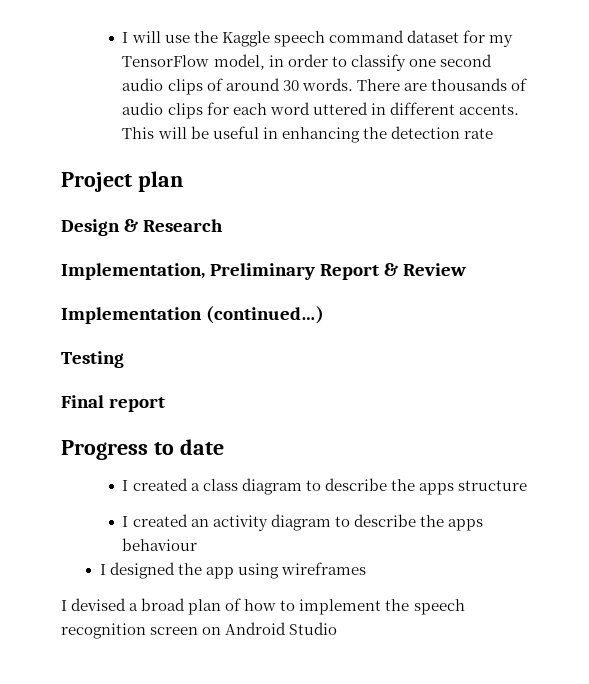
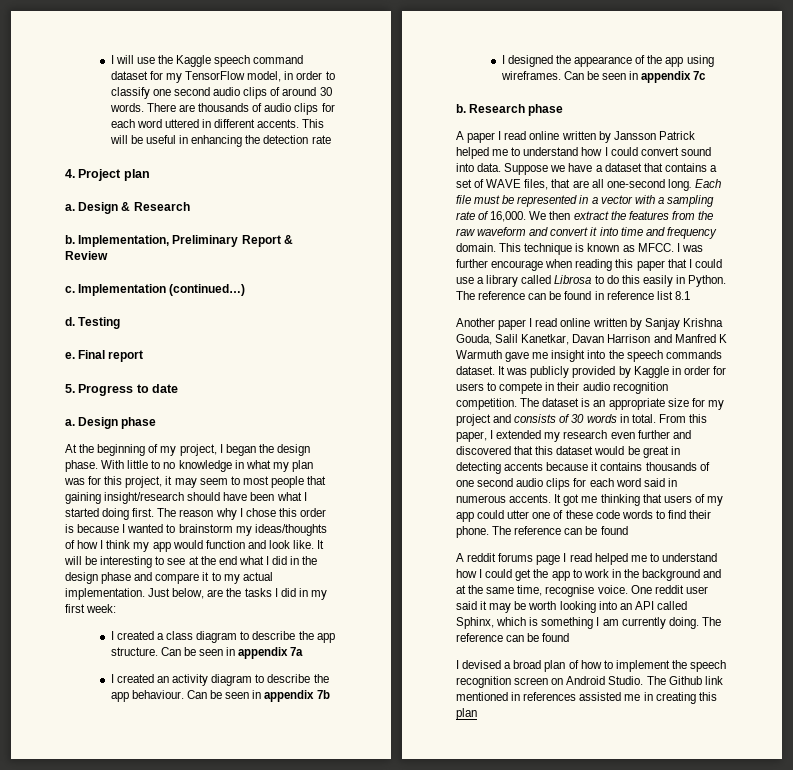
- Project plan
- Design & Research
- Implementation, Preliminary Report & Review
+ 4. Project plan
+ a. Design & Research
+ b. Implementation, Preliminary Report & Review
+ c.
+ d.
+ e.
- Progress to date
+ 5. Progress to date
+ a. Design phase
+ At the beginning of my project, I began the design phase. With little to no knowledge in what my plan was for this project, it may seem to most people that gaining insight/research should have been what I started doing first. The reason why I chose this order is because I wanted to brainstorm my ideas/thoughts of how I think my app would function and look like. It will be interesting to see at the end what I did in the design phase and compare it to my actual implementation. Just below, are the tasks I did in my first week:
- I created a class diagram to describe the apps structure
+ I created a class diagram to describe the app structure. Can be seen in appendix 7a
- I created an activity diagram to describe the apps behaviour
- I designed the app using wireframes
+ I created an activity diagram to describe the app behaviour. Can be seen in appendix 7b
+ I designed the appearance of the app using wireframes. Can be seen in appendix 7c
+ b. Research phase
+ A paper I read online written by Jansson Patrick helped me to understand how I could convert sound into data. Suppose we have a dataset that contains a set of WAVE files, that are all one-second long. Each file must be represented in a vector with a sampling rate of 16,000. We then extract the features from the raw waveform and convert it into time and frequency domain. This technique is known as MFCC. I was further encourage when reading this paper that I could use a library called Librosa to do this easily in Python. The reference can be found in reference list 8.1
+ Another paper I read online written by Sanjay Krishna Gouda, Salil Kanetkar, Davan Harrison and Manfred K Warmuth gave me insight into the speech commands dataset. It was publicly provided by Kaggle in order for users to compete in their audio recognition competition. The dataset is an appropriate size for my project and consists of 30 words in total. From this paper, I extended my research even further and discovered that this dataset would be great in detecting accents because it contains thousands of one second audio clips for each word said in numerous accents. It got me thinking that users of my app could utter one of these code words to find their phone. The reference can be found
+ A reddit forums page I read helped me to understand how I could get the app to work in the background and at the same time, recognise voice. One reddit user said it may be worth looking into an API called Sphinx, which is something I am currently doing. The reference can be found
- I devised a broad plan of how to implement the speech recognition screen on Android Studio
+ I devised a broad plan of how to implement the speech recognition screen on Android Studio. The Github link mentioned in references assisted me in creating this plan

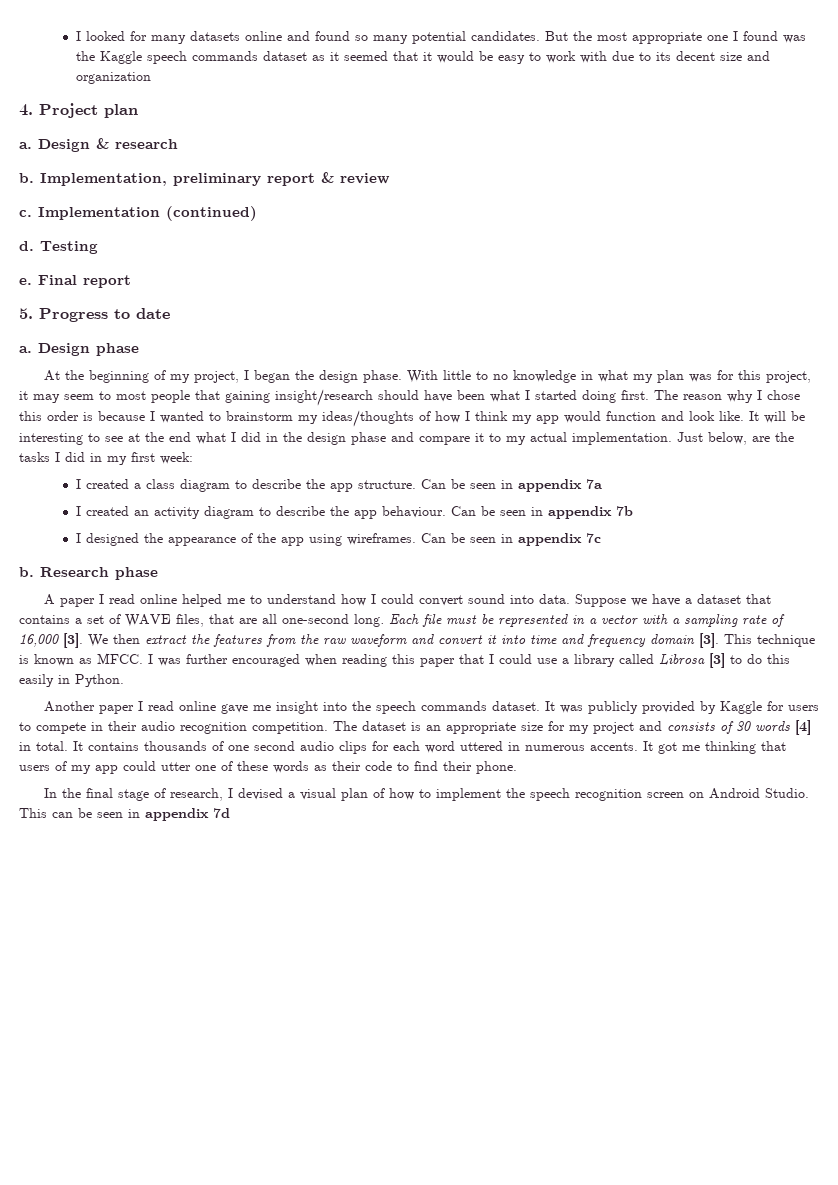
- I will use the Kaggle speech command dataset for my TensorFlow model, in order to classify one second audio clips of around 30 words. There are thousands of audio clips for each word uttered in different accents. This will be useful in enhancing the detection rate
+ I looked for many datasets online and found so many potential candidates. But the most appropriate one I found was the Kaggle speech commands dataset as it seemed that it would be easy to work with due to its decent size and organization
- Design & Research
+ Design & research
- Implementation, Preliminary Report & Review
+ Implementation, preliminary report & review
- Implementation (continued…)
+ Implementation (continued)
- A paper I read online written by Jansson Patrick helped me to understand how I could convert sound into data.
+ A paper I read online helped me to understand how I could convert sound into data.
- Each file must be represented in a vector with a sampling rate of 16,000.
+ Each file must be represented in a vector with a sampling rate of 16,000 [3].
- We then extract the features from the raw waveform and convert it into time and frequency domain.
+ We then extract the features from the raw waveform and convert it into time and frequency domain [3].
- I was further encourage when reading this paper that I could use a library called Librosa to do this easily in Python. The reference can be found in reference list 8.1
+ I was further encouraged when reading this paper that I could use a library called Librosa [3] to do this easily in Python.
- Another paper I read online written by Sanjay Krishna Gouda, Salil Kanetkar, Davan Harrison and Manfred K Warmuth gave me insight into the speech commands dataset.
+ Another paper I read online gave me insight into the speech commands dataset.
- It was publicly provided by Kaggle in order for users to compete in their audio recognition competition.
+ It was publicly provided by Kaggle for users to compete in their audio recognition competition.
- The dataset is an appropriate size for my project and consists of 30 words in total.
+ The dataset is an appropriate size for my project and consists of 30 words [4] in total.
- From this paper, I extended my research even further and discovered that this dataset would be great in detecting accents because it contains thousands of one second audio clips for each word said in numerous accents.
+ It contains thousands of one second audio clips for each word uttered in numerous accents.
- It got me thinking that users of my app could utter one of these code words to find their phone. The reference can be found
- A reddit forums page I read helped me to understand how I could get the app to work in the background and at the same time, recognise voice. One reddit user said it may be worth looking into an API called Sphinx, which is something I am currently doing. The reference can be found
- I devised a broad plan of how to implement the speech recognition screen on Android Studio.
+ It got me thinking that users of my app could utter one of these words as their code to find their phone.
+ In the final stage of research, I devised a visual plan of how to implement the speech recognition screen on Android Studio.
- The Github link mentioned in references assisted me in creating this plan
+ This can be seen in appendix 7d

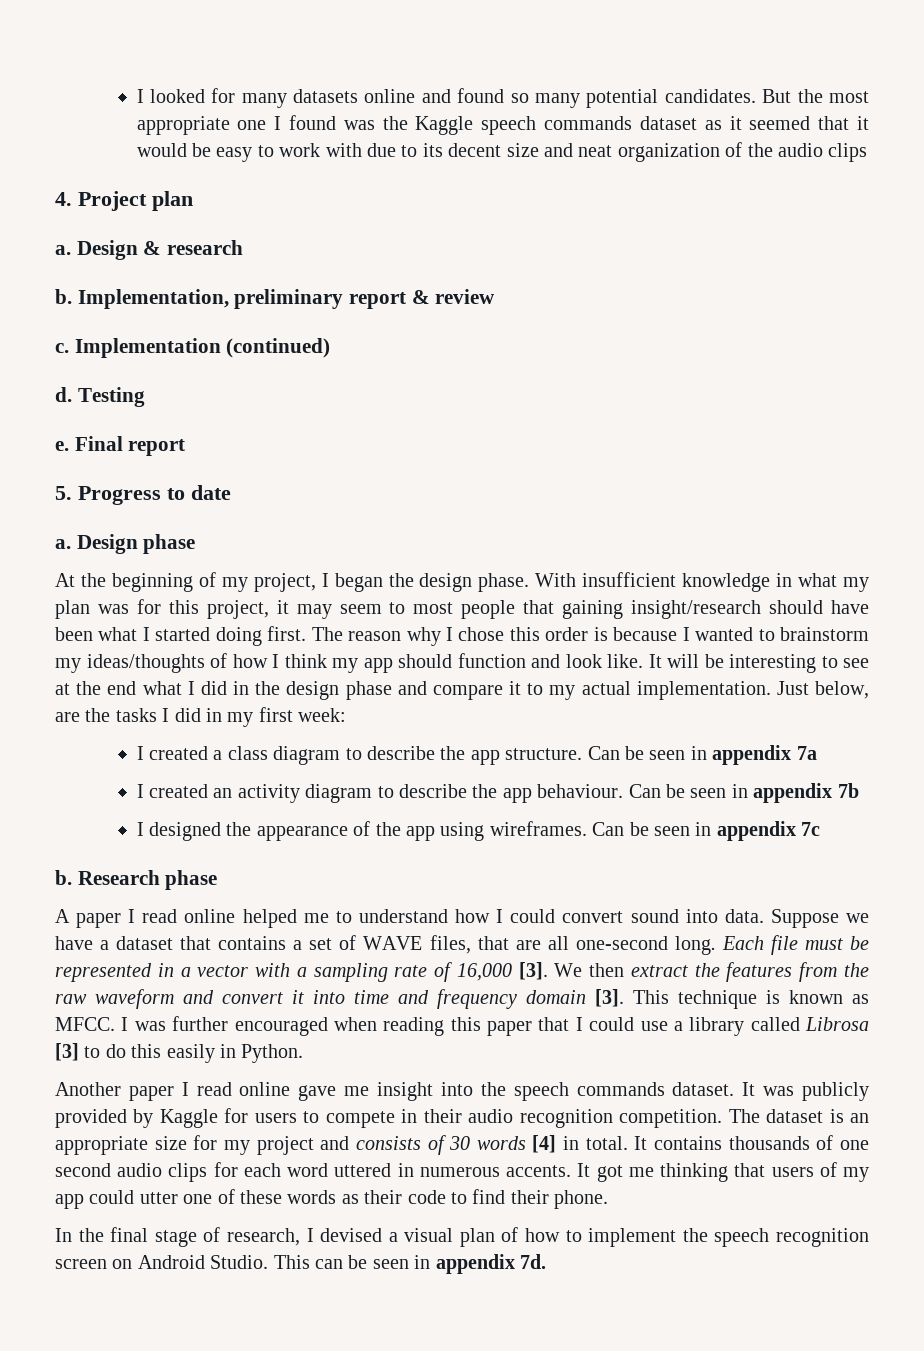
- But the most appropriate one I found was the Kaggle speech commands dataset as it seemed that it would be easy to work with due to its decent size and organization
+ But the most appropriate one I found was the Kaggle speech commands dataset as it seemed that it would be easy to work with due to its decent size and neat organization of the audio clips
- With little to no knowledge in what my plan was for this project, it may seem to most people that gaining insight/research should have been what I started doing first.
+ With insufficient knowledge in what my plan was for this project, it may seem to most people that gaining insight/research should have been what I started doing first.
- The reason why I chose this order is because I wanted to brainstorm my ideas/thoughts of how I think my app would function and look like.
+ The reason why I chose this order is because I wanted to brainstorm my ideas/thoughts of how I think my app should function and look like.
- This can be seen in appendix 7d
+ This can be seen in appendix 7d.

